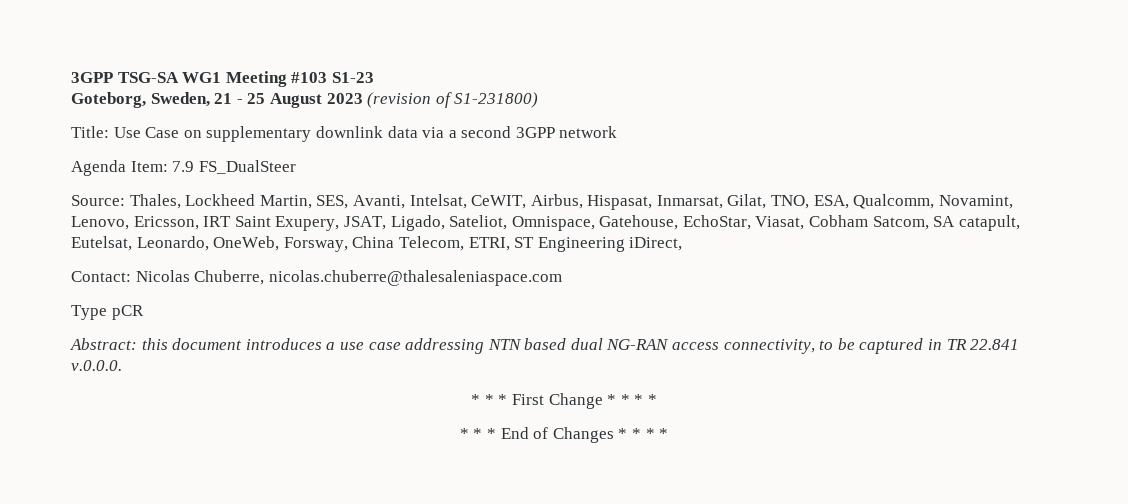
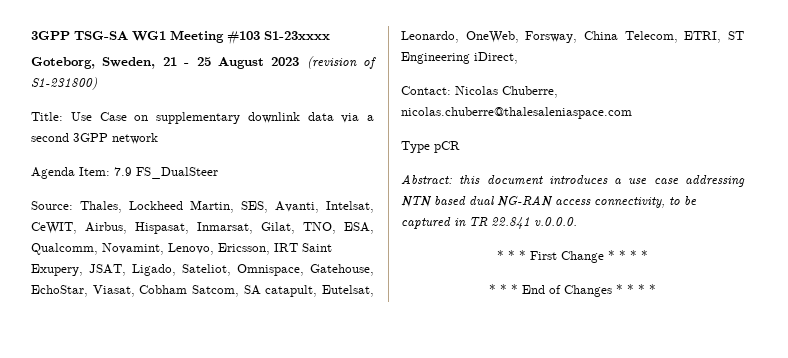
- 3GPP TSG-SA WG1 Meeting #103 S1-23
+ 3GPP TSG-SA WG1 Meeting #103 S1-23xxxx

